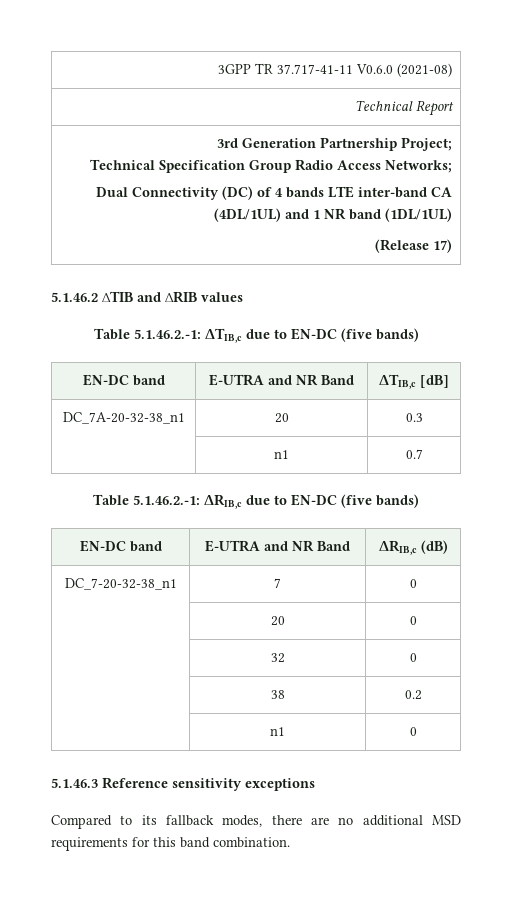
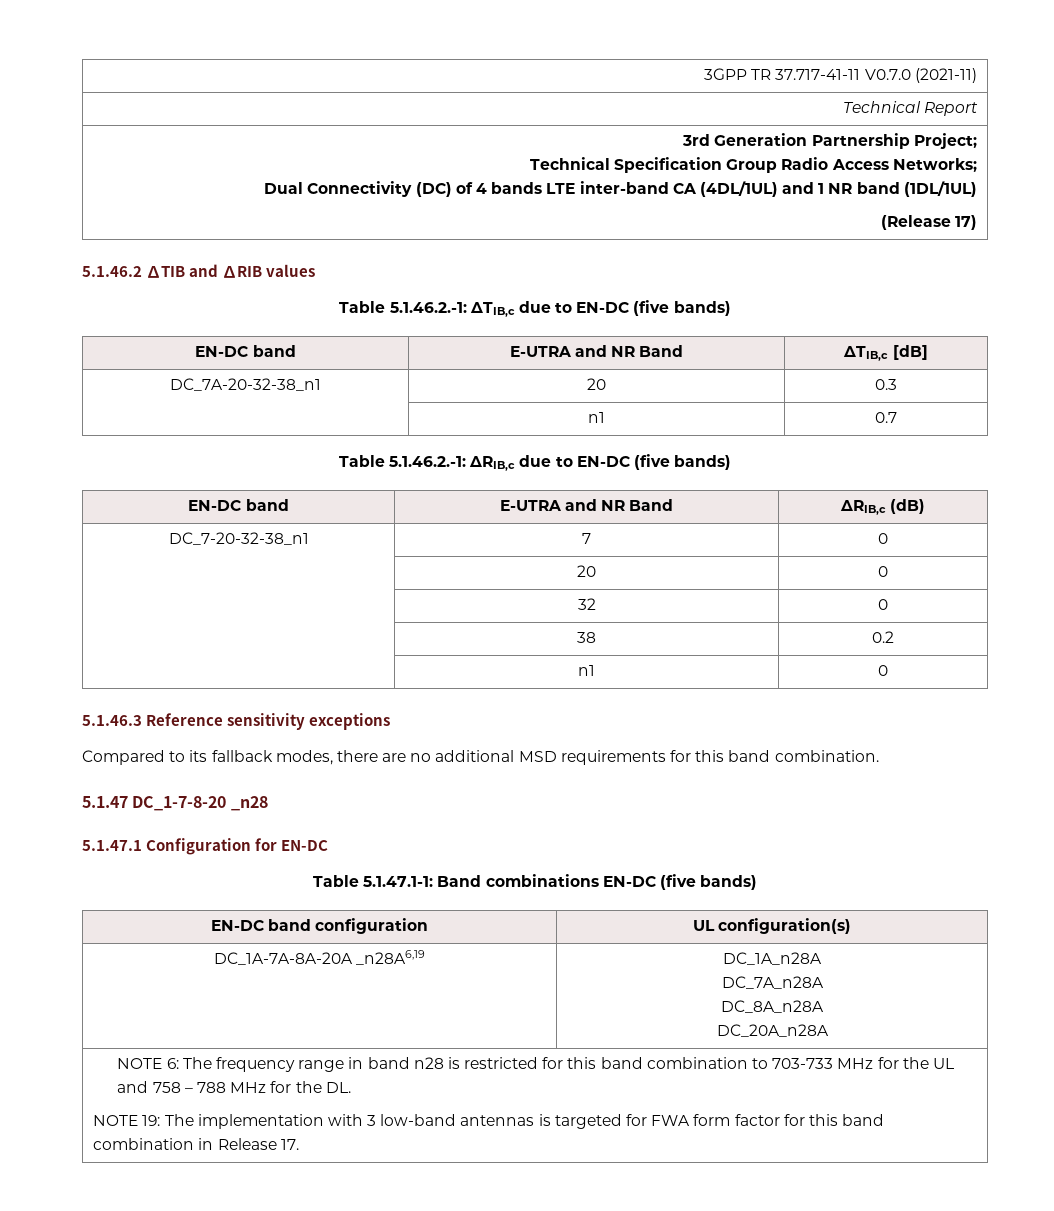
- 3GPP TR 37.717-41-11 V0.6.0 (2021-08)
+ 3GPP TR 37.717-41-11 V0.7.0 (2021-11)
+ 5.1.47 DC_1-7-8-20 _n28
+ 5.1.47.1 Configuration for EN-DC
+ Table 5.1.47.1-1: Band combinations EN-DC (five bands)
+ EN-DC band configuration | UL configuration(s)
+ DC_1A-7A-8A-20A _n28A6,19 | DC_1A_n28A
+ DC_7A_n28A
+ DC_8A_n28A
+ DC_20A_n28A
+ NOTE 6: The frequency range in band n28 is restricted for this band combination to 703-733 MHz for the UL and 758 – 788 MHz for the DL.
+ NOTE 19: The implementation with 3 low-band antennas is targeted for FWA form factor for this band combination in Release 17.

